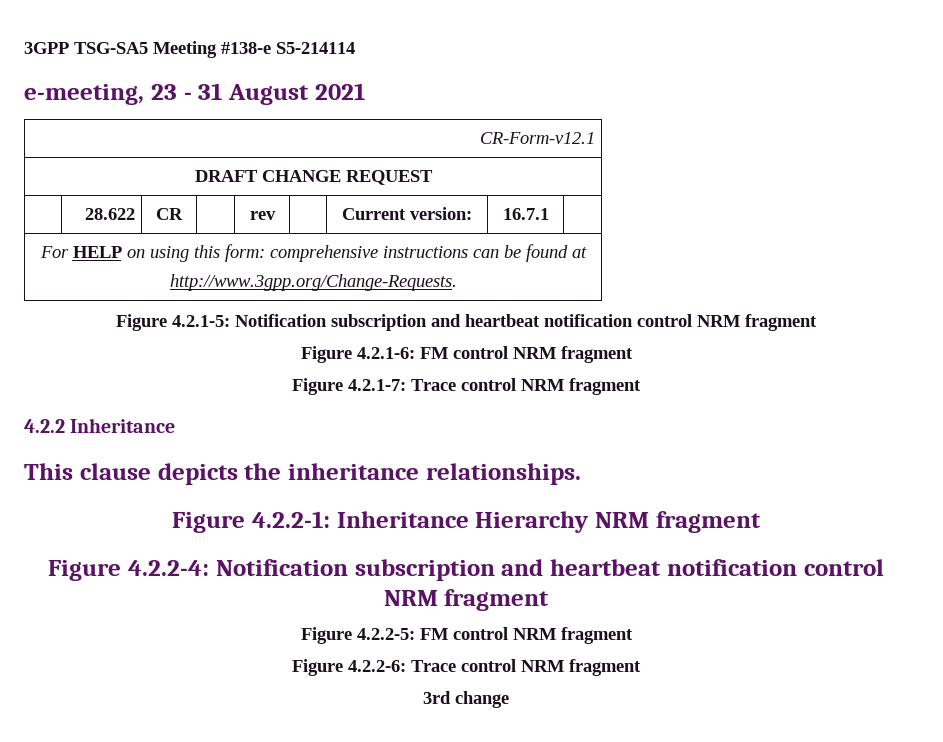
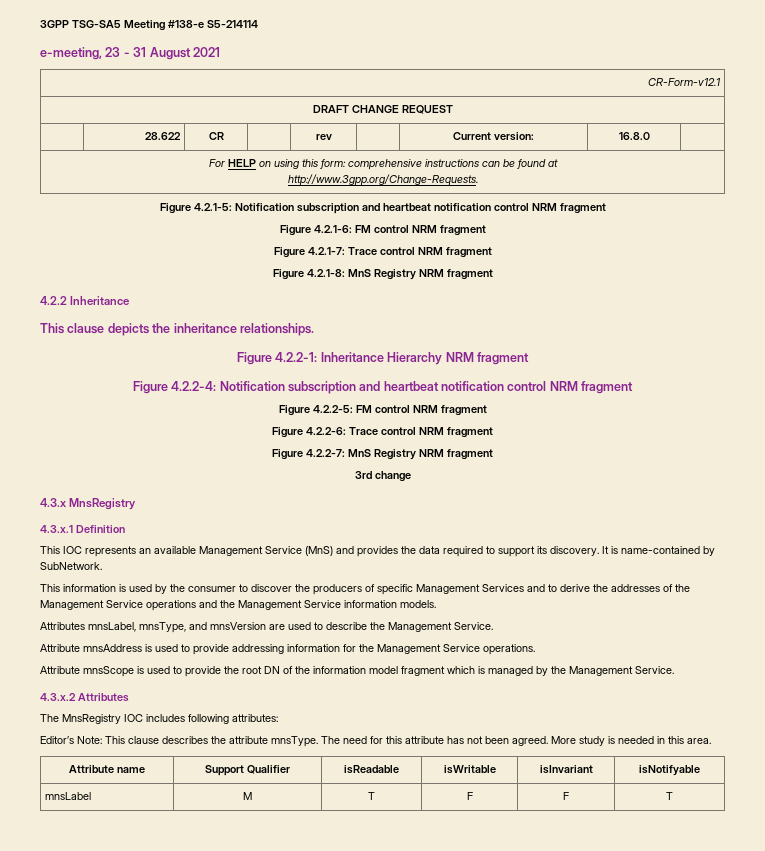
- | 28.622 | CR | | rev | | Current version: | 16.7.1 |
+ | 28.622 | CR | | rev | | Current version: | 16.8.0 |
+ Figure 4.2.1-8: MnS Registry NRM fragment
+ Figure 4.2.2-7: MnS Registry NRM fragment
  3rd change
+ 4.3.x MnsRegistry
+ 4.3.x.1 Definition
+ This IOC represents an available Management Service (MnS) and provides the data required to support its discovery. It is name-contained by SubNetwork.
+ This information is used by the consumer to discover the producers of specific Management Services and to derive the addresses of the Management Service operations and the Management Service information models.
+ Attributes mnsLabel, mnsType, and mnsVersion are used to describe the Management Service.
+ Attribute mnsAddress is used to provide addressing information for the Management Service operations.
+ Attribute mnsScope is used to provide the root DN of the information model fragment which is managed by the Management Service.
+ 4.3.x.2 Attributes
+ The MnsRegistry IOC includes following attributes:
+ Editor’s Note: This clause describes the attribute mnsType. The need for this attribute has not been agreed. More study is needed in this area.
+ Attribute name | Support Qualifier | isReadable | isWritable | isInvariant | isNotifyable
+ mnsLabel | M | T | F | F | T

